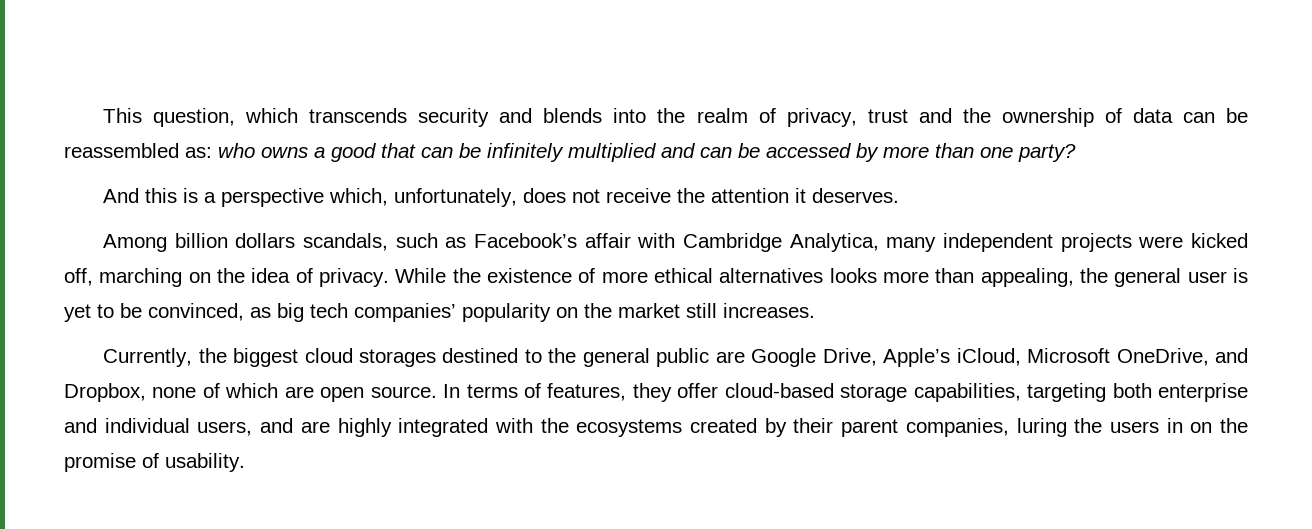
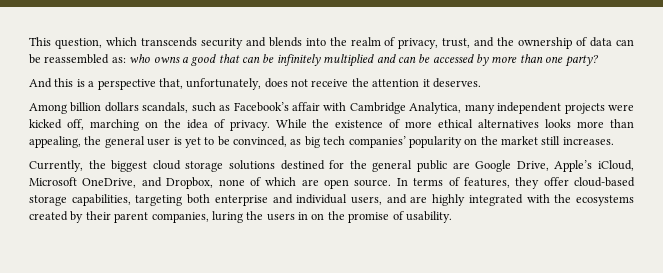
- This question, which transcends security and blends into the realm of privacy, trust and the ownership of data can be reassembled as: who owns a good that can be infinitely multiplied and can be accessed by more than one party?
+ This question, which transcends security and blends into the realm of privacy, trust, and the ownership of data can be reassembled as: who owns a good that can be infinitely multiplied and can be accessed by more than one party?
- And this is a perspective which, unfortunately, does not receive the attention it deserves.
+ And this is a perspective that, unfortunately, does not receive the attention it deserves.
- Currently, the biggest cloud storages destined to the general public are Google Drive, Apple’s iCloud, Microsoft OneDrive, and Dropbox, none of which are open source.
+ Currently, the biggest cloud storage solutions destined for the general public are Google Drive, Apple’s iCloud, Microsoft OneDrive, and Dropbox, none of which are open source.

